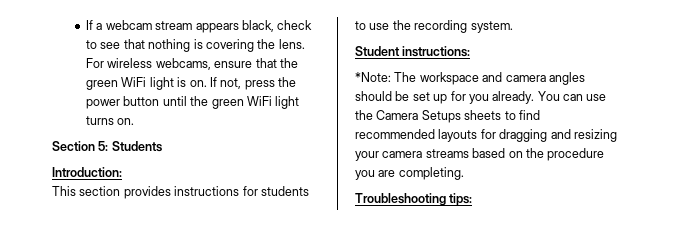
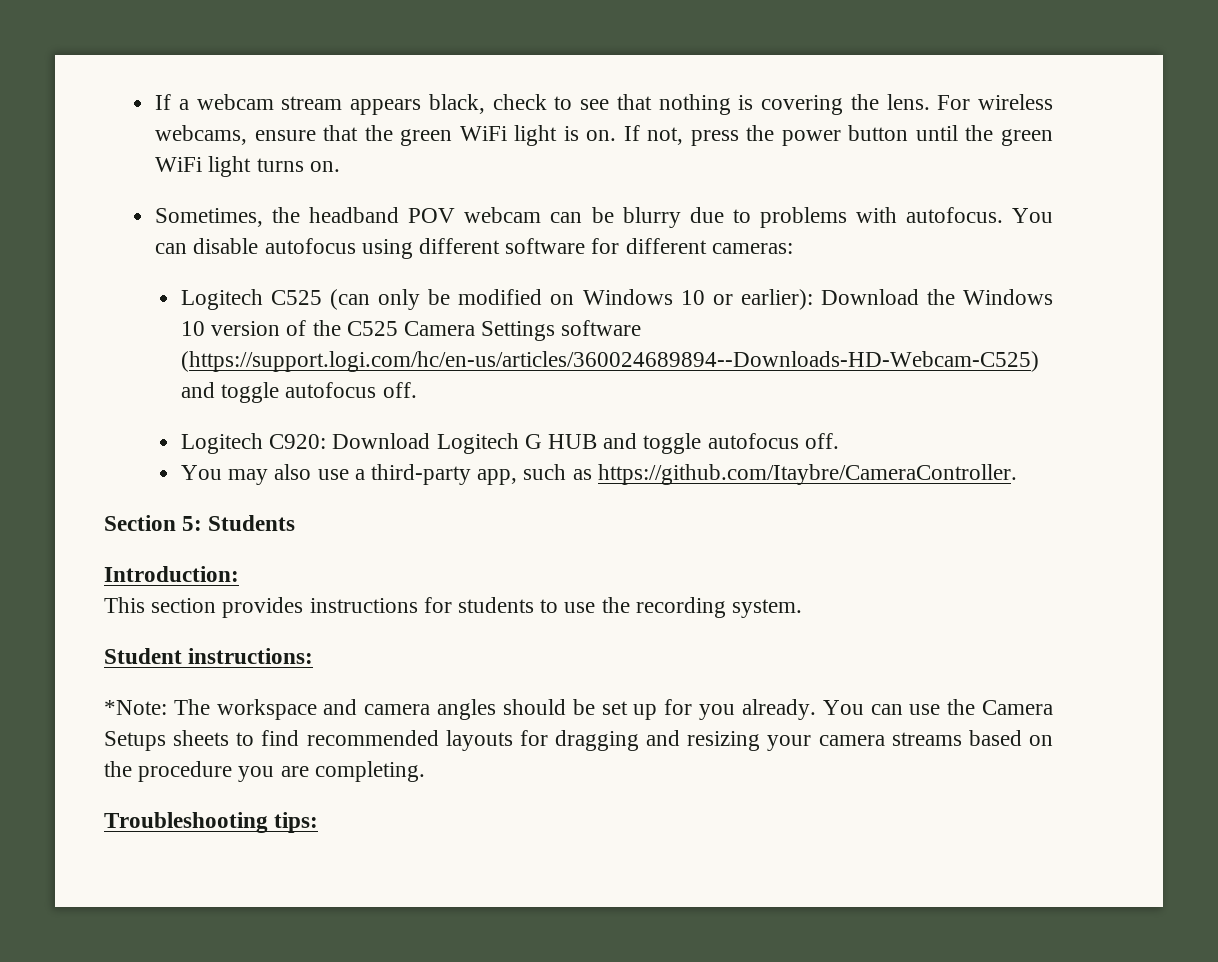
+ Sometimes, the headband POV webcam can be blurry due to problems with autofocus. You can disable autofocus using different software for different cameras:
+ Logitech C525 (can only be modified on Windows 10 or earlier): Download the Windows 10 version of the C525 Camera Settings software (https://support.logi.com/hc/en-us/articles/360024689894--Downloads-HD-Webcam-C525) and toggle autofocus off.
+ Logitech C920: Download Logitech G HUB and toggle autofocus off.
+ You may also use a third-party app, such as https://github.com/Itaybre/CameraController.

